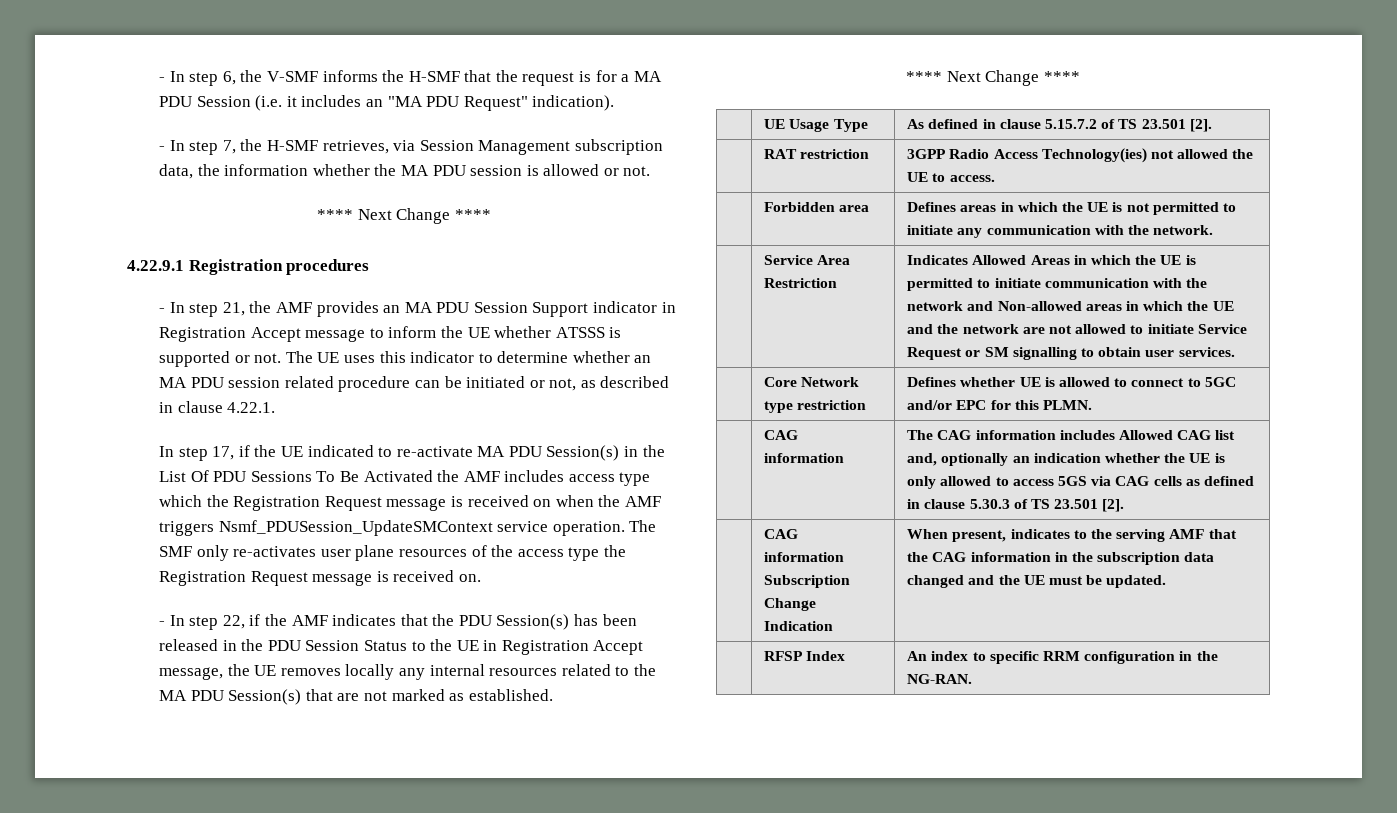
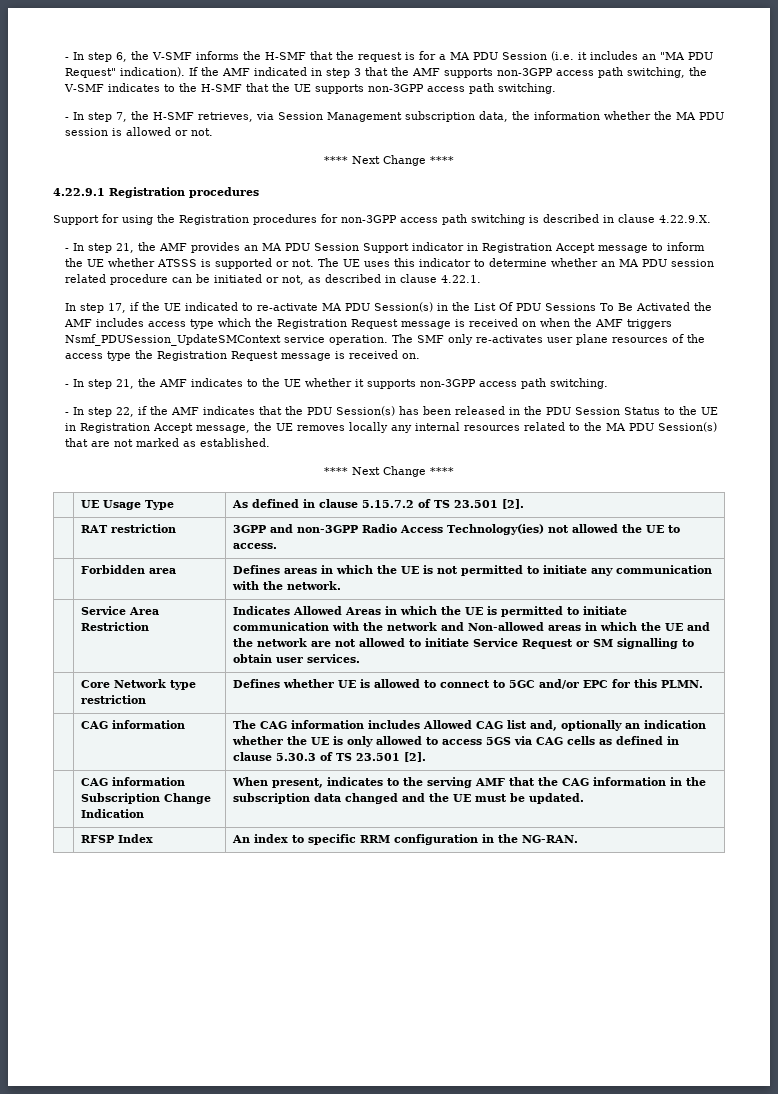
+ If the AMF indicated in step 3 that the AMF supports non-3GPP access path switching, the V-SMF indicates to the H-SMF that the UE supports non-3GPP access path switching.
+ Support for using the Registration procedures for non-3GPP access path switching is described in clause 4.22.9.X.
+ - In step 21, the AMF indicates to the UE whether it supports non-3GPP access path switching.
- | RAT restriction | 3GPP Radio Access Technology(ies) not allowed the UE to access.
+ | RAT restriction | 3GPP and non-3GPP Radio Access Technology(ies) not allowed the UE to access.

